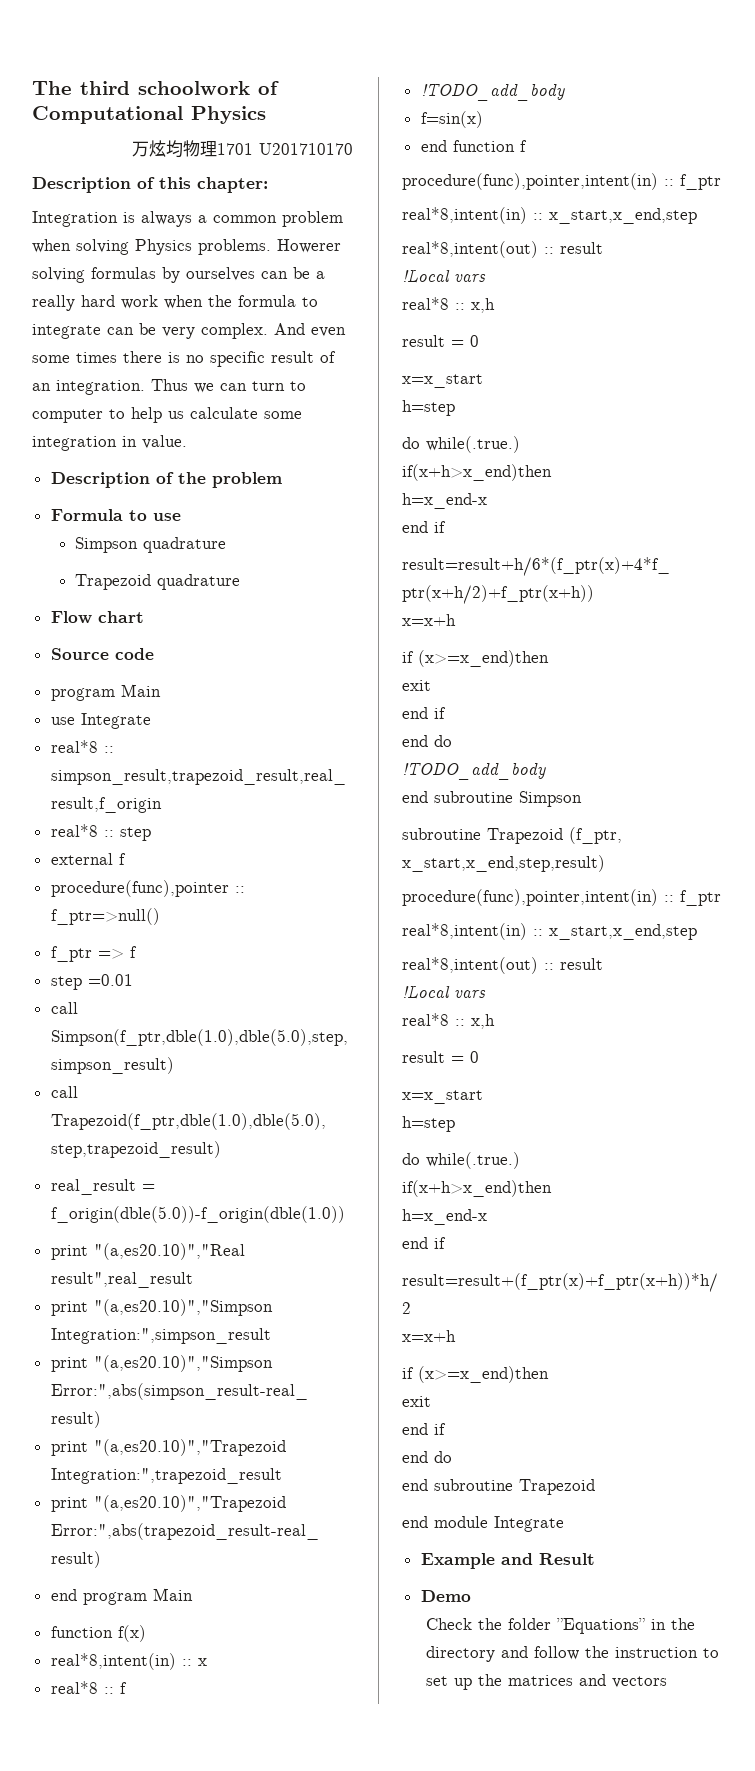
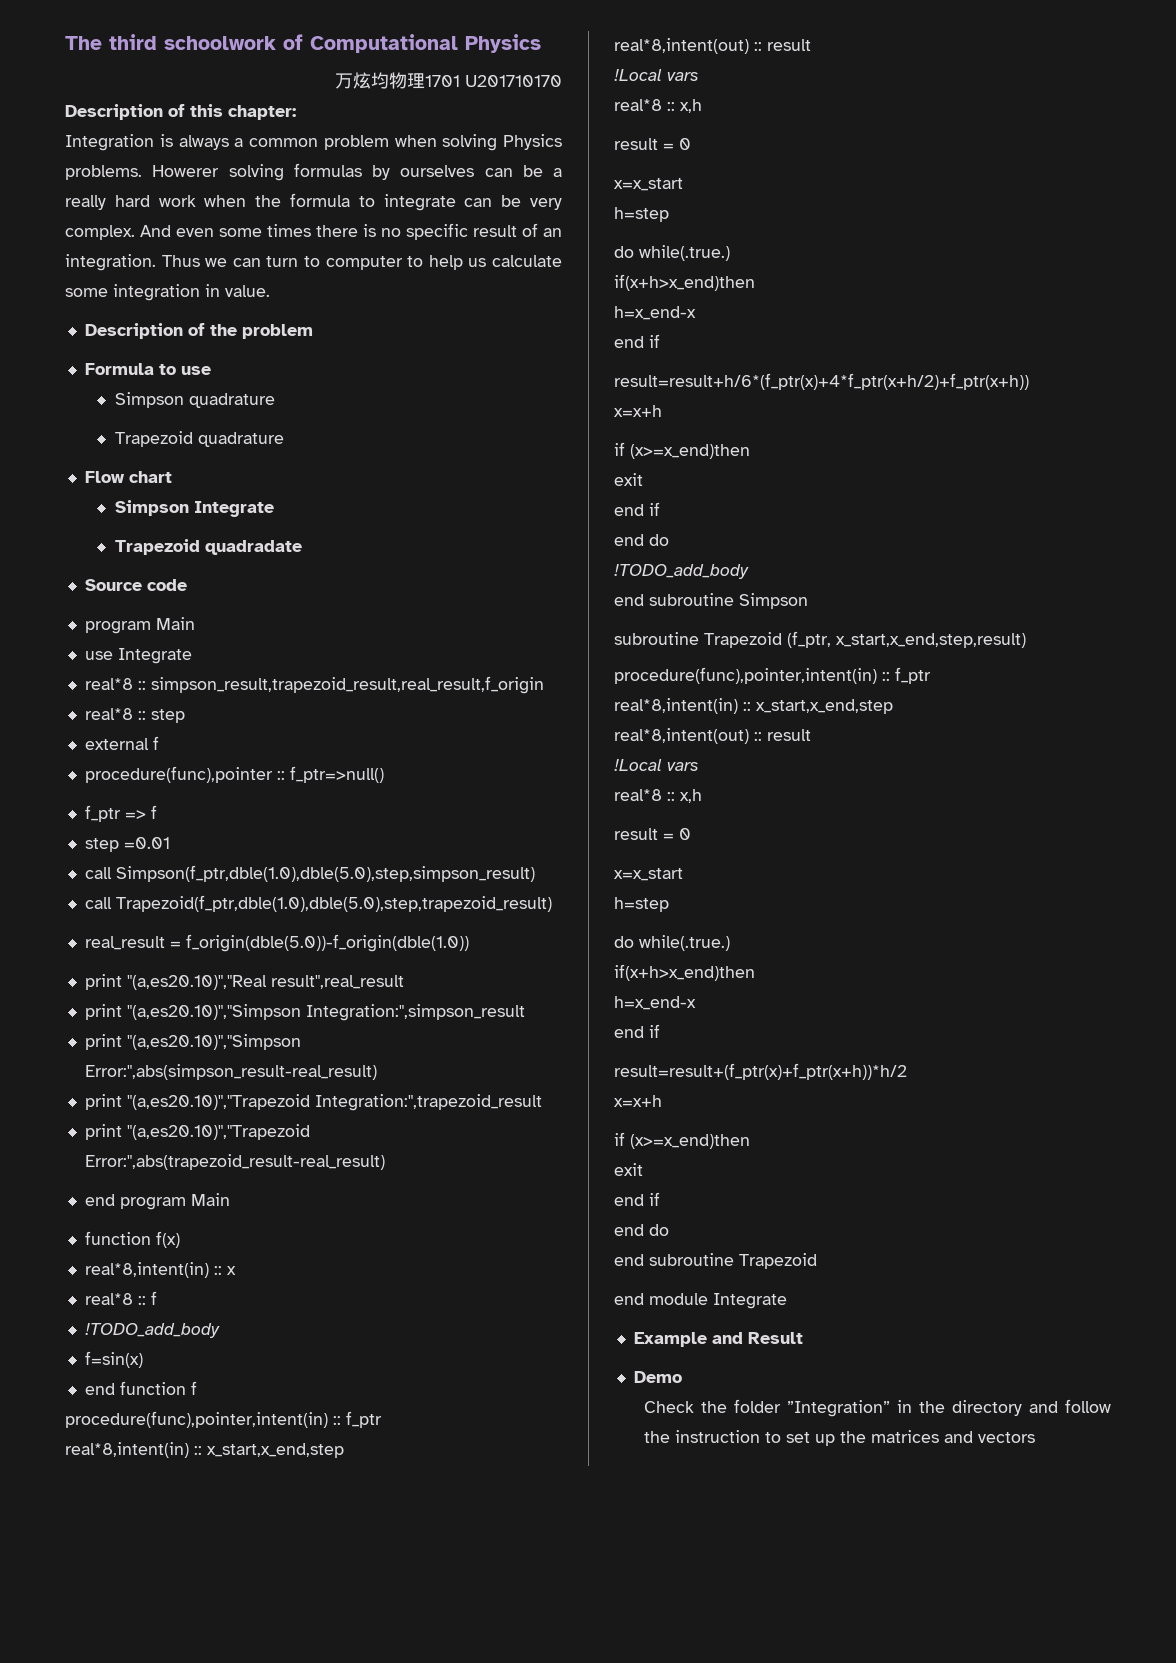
+ Simpson Integrate
+ Trapezoid quadradate
- Check the folder ”Equations” in the directory and follow the instruction to set up the matrices and vectors
+ Check the folder ”Integration” in the directory and follow the instruction to set up the matrices and vectors

